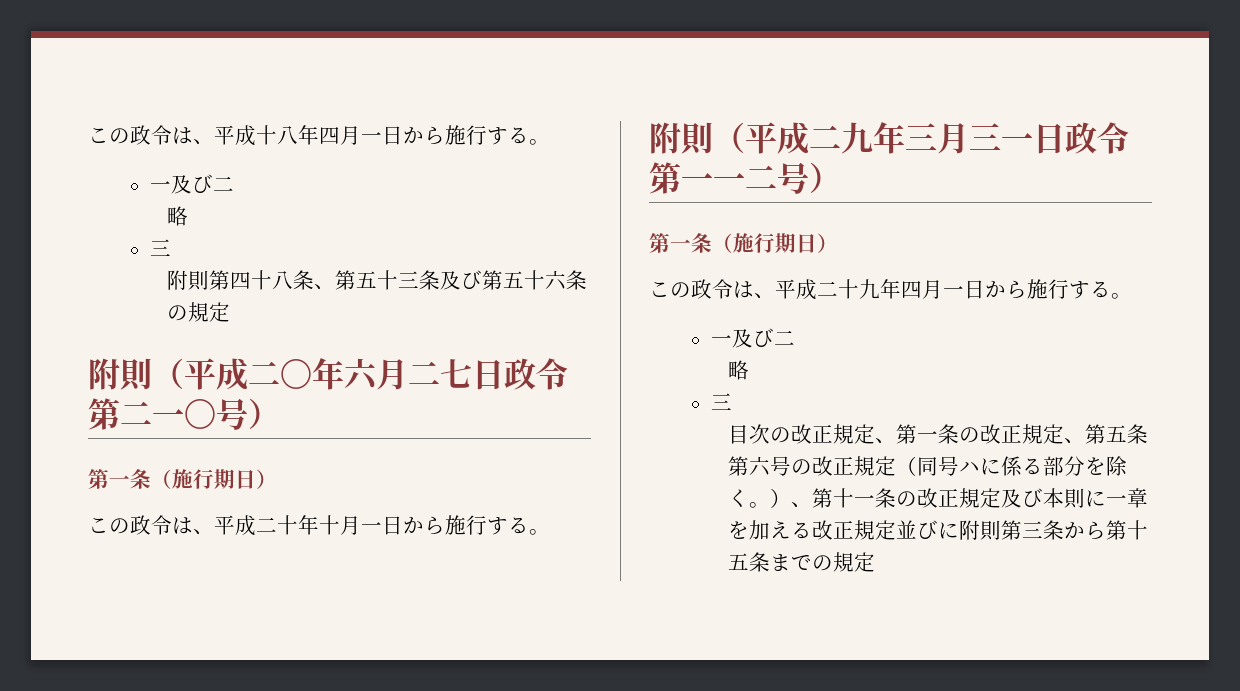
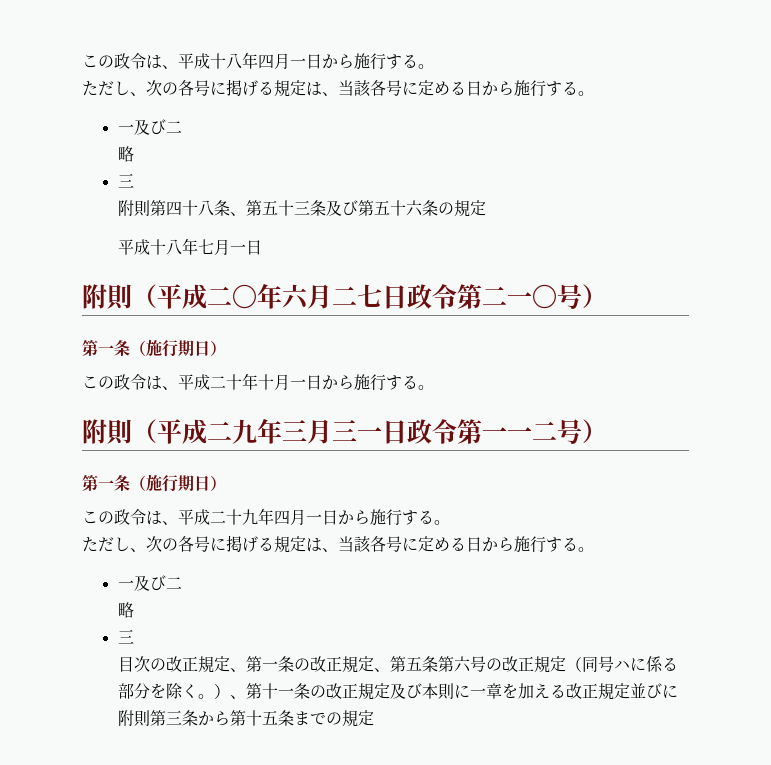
  この政令は、平成十八年四月一日から施行する。
+ ただし、次の各号に掲げる規定は、当該各号に定める日から施行する。
+ 平成十八年七月一日
  この政令は、平成二十九年四月一日から施行する。
+ ただし、次の各号に掲げる規定は、当該各号に定める日から施行する。

